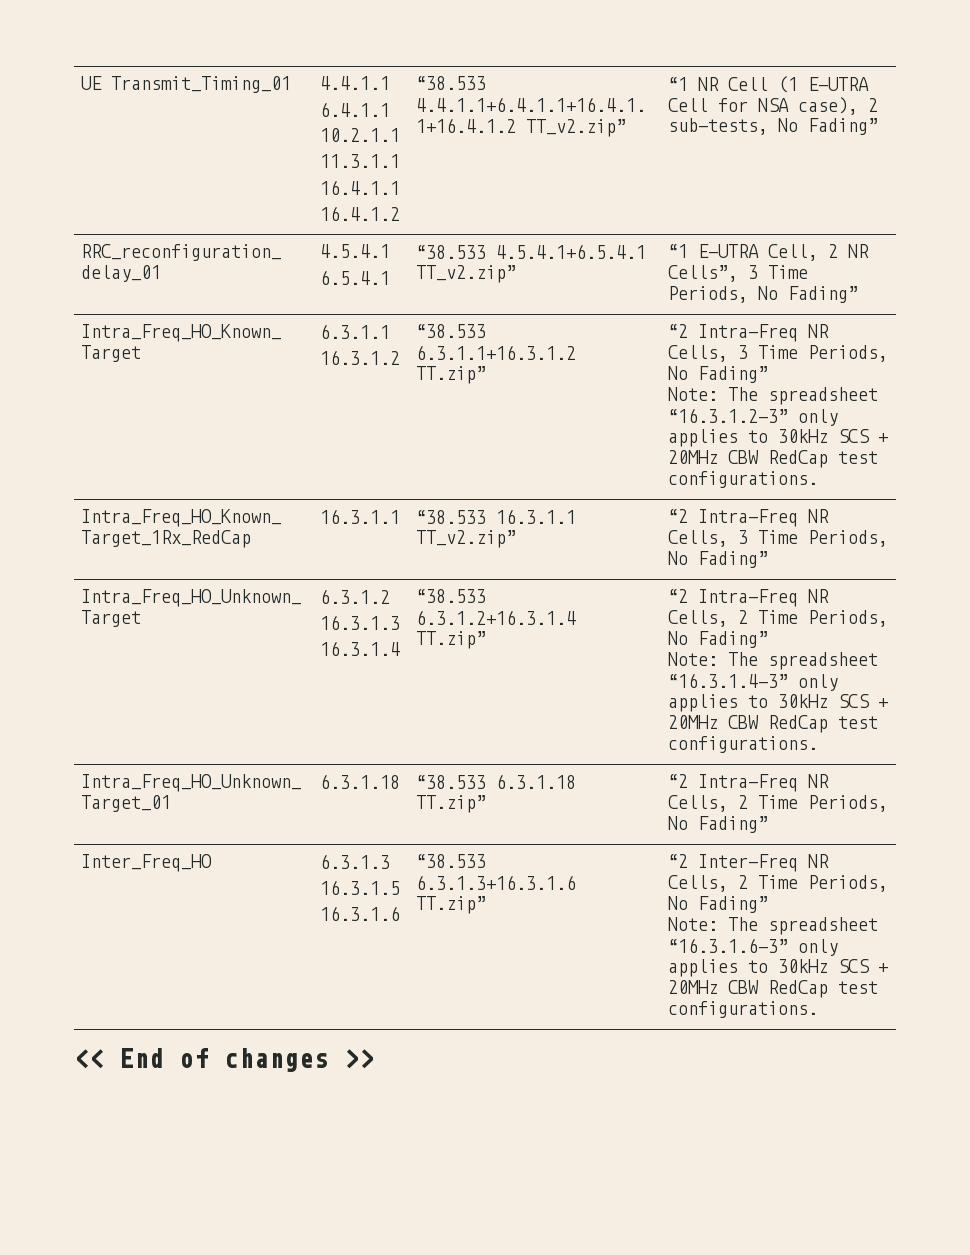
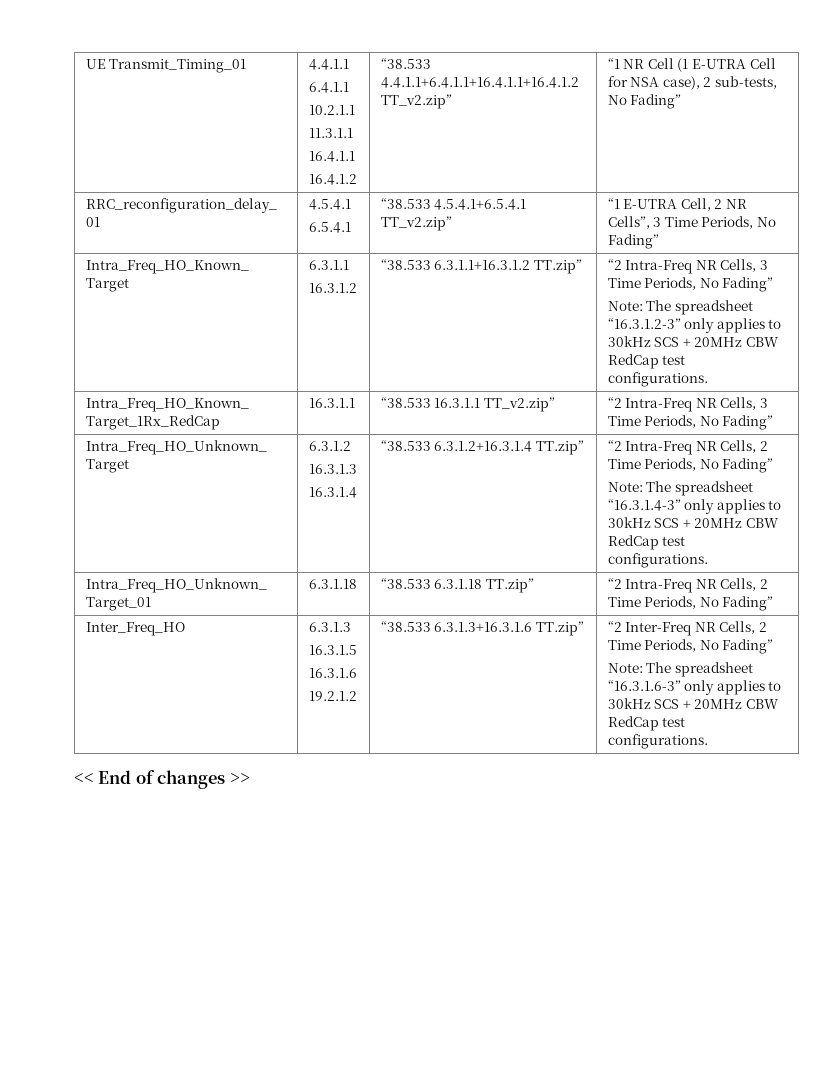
  Inter_Freq_HO | 6.3.1.3
  16.3.1.5
- 16.3.1.6 | “38.533 6.3.1.3+16.3.1.6 TT.zip” | “2 Inter-Freq NR Cells, 2 Time Periods, No Fading”
+ 16.3.1.6
+ 19.2.1.2 | “38.533 6.3.1.3+16.3.1.6 TT.zip” | “2 Inter-Freq NR Cells, 2 Time Periods, No Fading”

